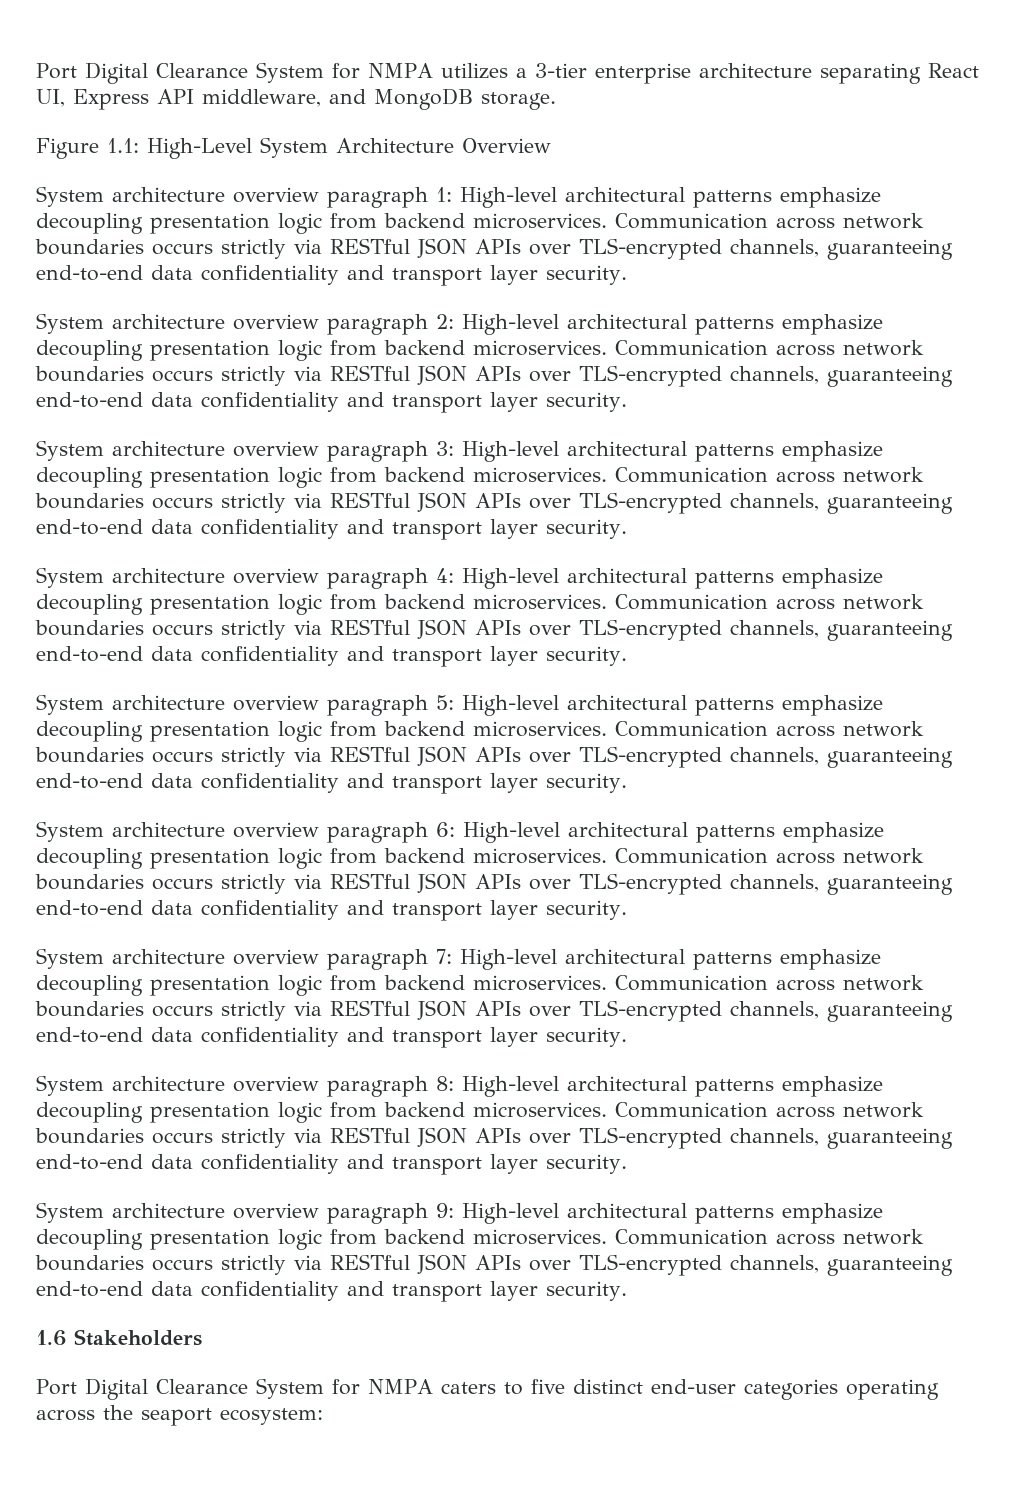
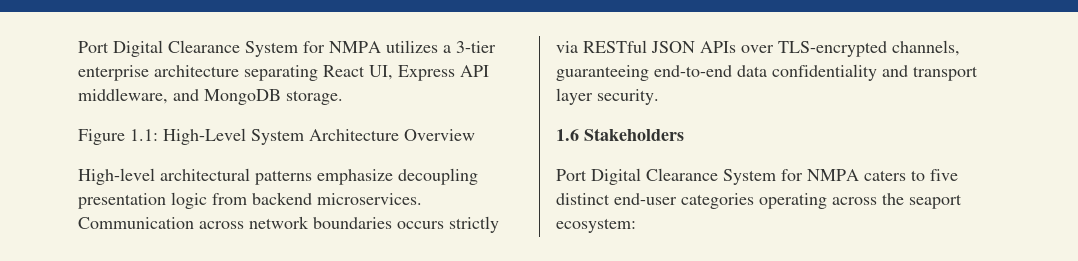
- System architecture overview paragraph 1: High-level architectural patterns emphasize decoupling presentation logic from backend microservices. Communication across network boundaries occurs strictly via RESTful JSON APIs over TLS-encrypted channels, guaranteeing end-to-end data confidentiality and transport layer security.
- System architecture overview paragraph 2: High-level architectural patterns emphasize decoupling presentation logic from backend microservices. Communication across network boundaries occurs strictly via RESTful JSON APIs over TLS-encrypted channels, guaranteeing end-to-end data confidentiality and transport layer security.
- System architecture overview paragraph 3: High-level architectural patterns emphasize decoupling presentation logic from backend microservices. Communication across network boundaries occurs strictly via RESTful JSON APIs over TLS-encrypted channels, guaranteeing end-to-end data confidentiality and transport layer security.
- System architecture overview paragraph 4: High-level architectural patterns emphasize decoupling presentation logic from backend microservices. Communication across network boundaries occurs strictly via RESTful JSON APIs over TLS-encrypted channels, guaranteeing end-to-end data confidentiality and transport layer security.
- System architecture overview paragraph 5: High-level architectural patterns emphasize decoupling presentation logic from backend microservices. Communication across network boundaries occurs strictly via RESTful JSON APIs over TLS-encrypted channels, guaranteeing end-to-end data confidentiality and transport layer security.
- System architecture overview paragraph 6: High-level architectural patterns emphasize decoupling presentation logic from backend microservices. Communication across network boundaries occurs strictly via RESTful JSON APIs over TLS-encrypted channels, guaranteeing end-to-end data confidentiality and transport layer security.
- System architecture overview paragraph 7: High-level architectural patterns emphasize decoupling presentation logic from backend microservices. Communication across network boundaries occurs strictly via RESTful JSON APIs over TLS-encrypted channels, guaranteeing end-to-end data confidentiality and transport layer security.
- System architecture overview paragraph 8: High-level architectural patterns emphasize decoupling presentation logic from backend microservices. Communication across network boundaries occurs strictly via RESTful JSON APIs over TLS-encrypted channels, guaranteeing end-to-end data confidentiality and transport layer security.
- System architecture overview paragraph 9: High-level architectural patterns emphasize decoupling presentation logic from backend microservices.
+ High-level architectural patterns emphasize decoupling presentation logic from backend microservices.

